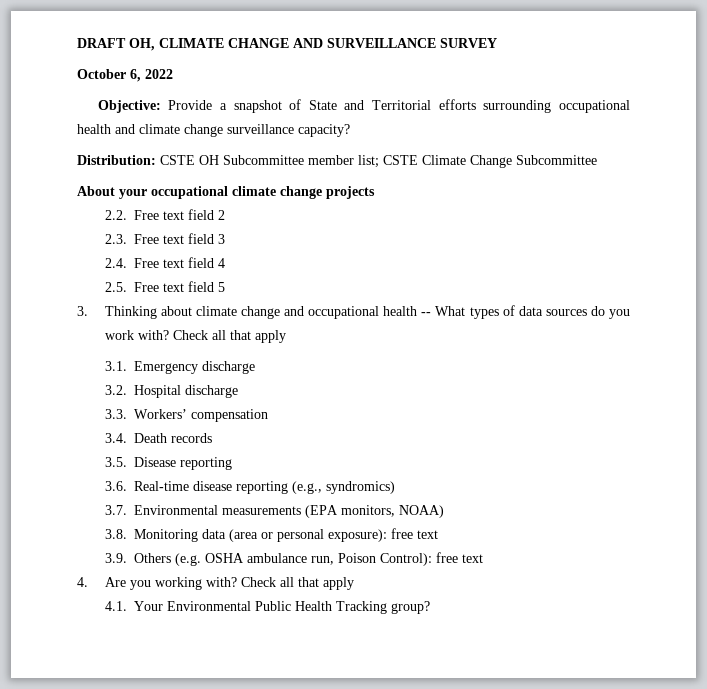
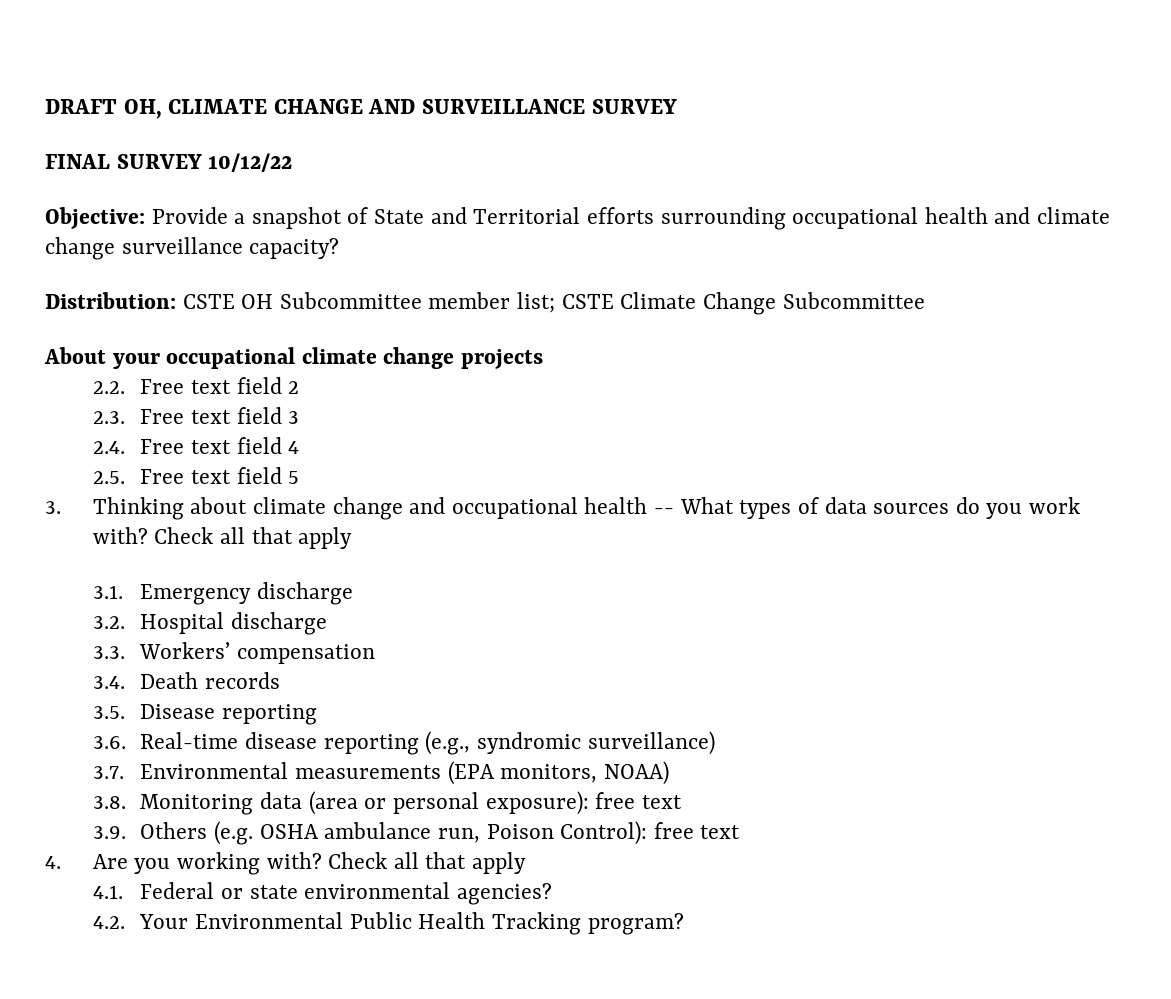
- October 6, 2022
+ FINAL SURVEY 10/12/22
- 3.6. Real-time disease reporting (e.g., syndromics)
+ 3.6. Real-time disease reporting (e.g., syndromic surveillance)
- 4.1. Your Environmental Public Health Tracking group?
+ 4.1. Federal or state environmental agencies?
+ 4.2. Your Environmental Public Health Tracking program?

